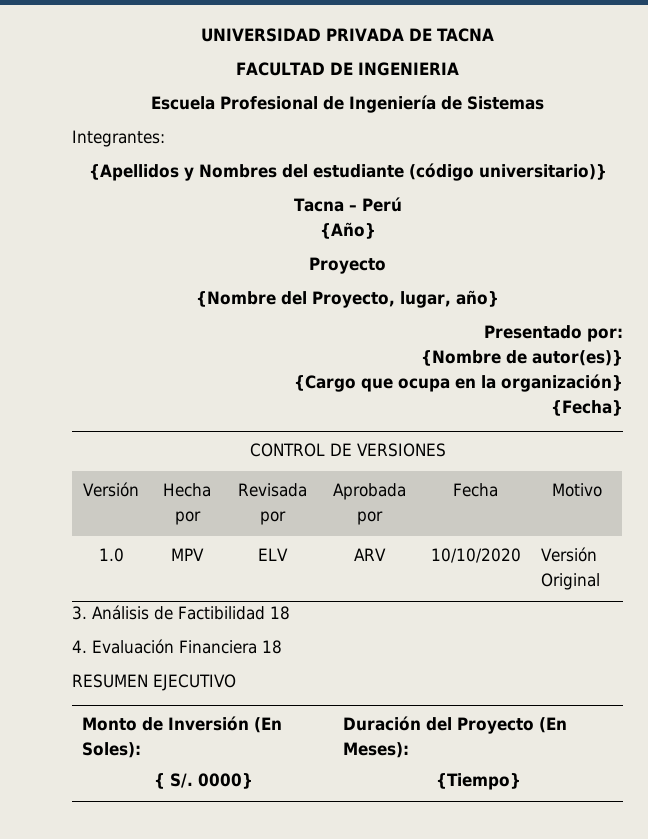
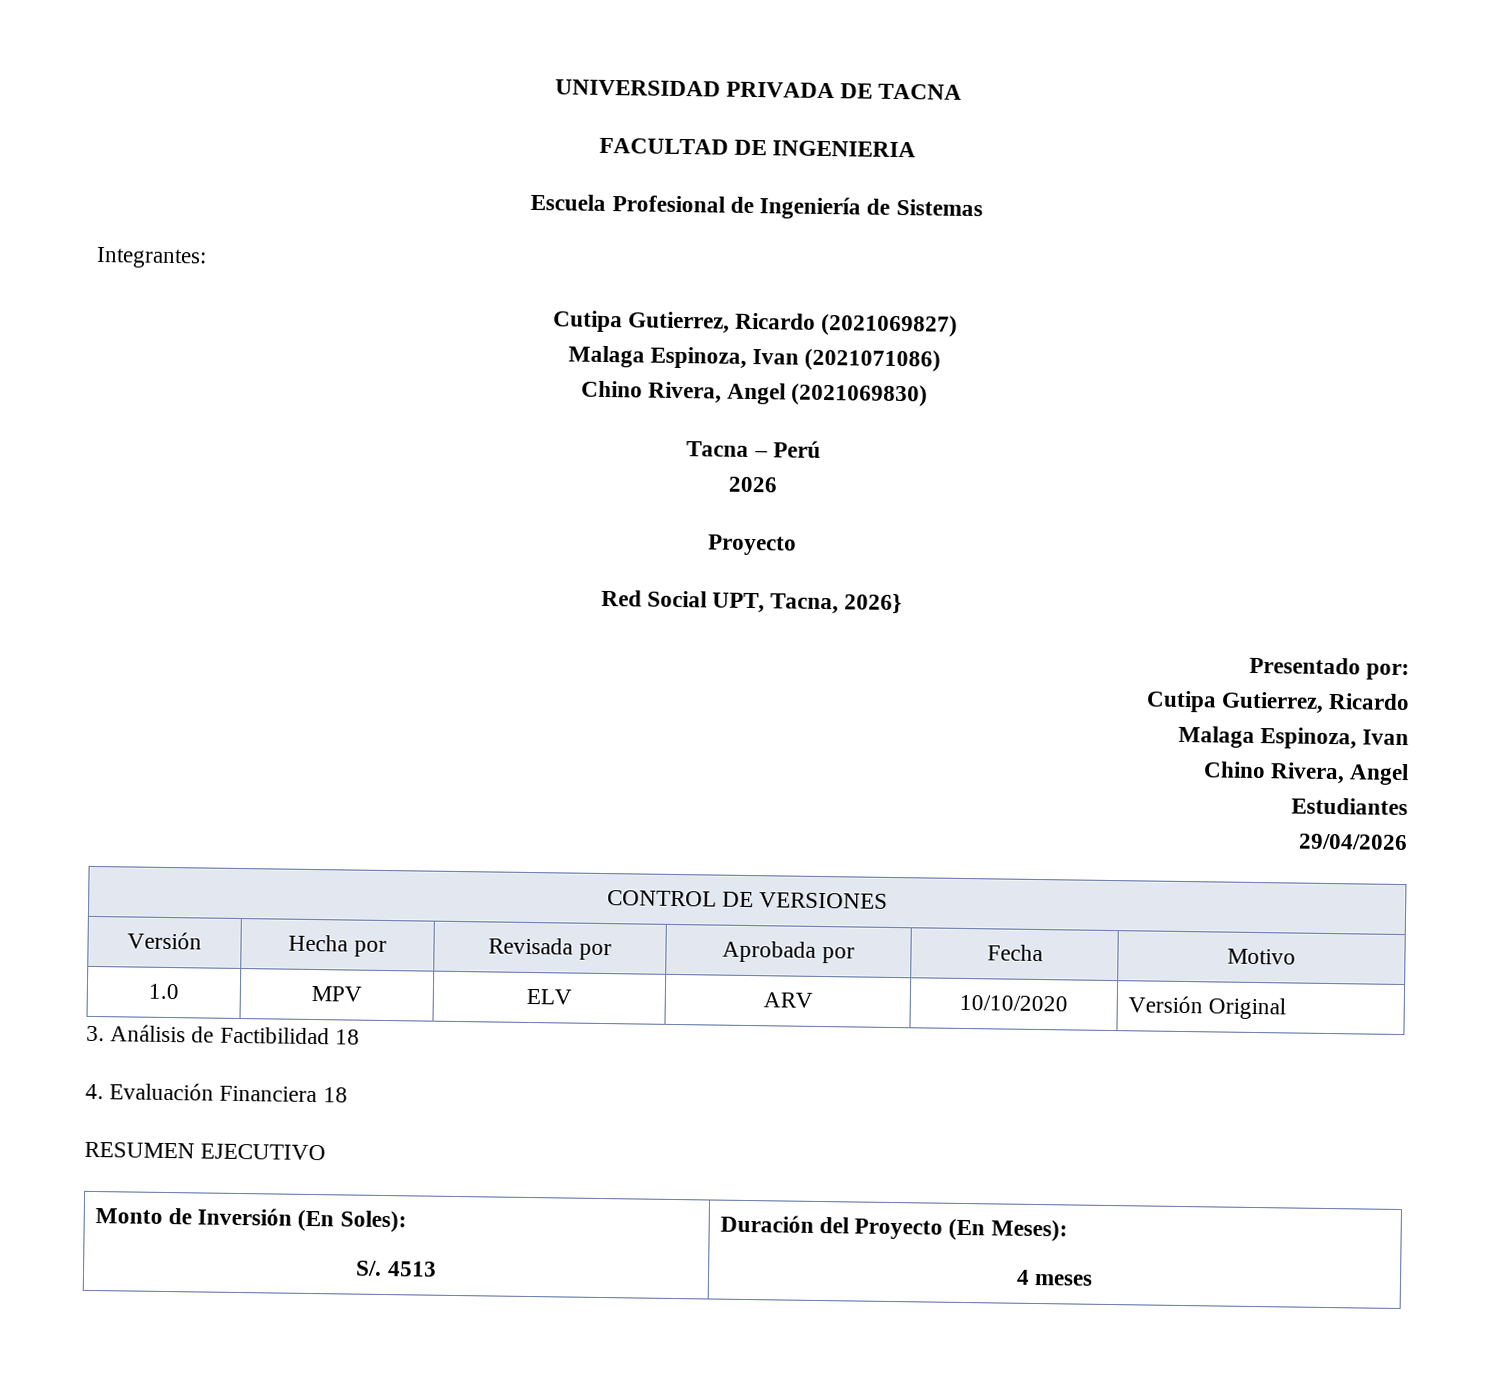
- {Apellidos y Nombres del estudiante (código universitario)}
+ Cutipa Gutierrez, Ricardo (2021069827)
+ Malaga Espinoza, Ivan (2021071086)
+ Chino Rivera, Angel (2021069830)
- {Año}
+ 2026
- {Nombre del Proyecto, lugar, año}
+ Red Social UPT, Tacna, 2026}
  Presentado por:
- {Nombre de autor(es)}
- {Cargo que ocupa en la organización}
- {Fecha}
+ Cutipa Gutierrez, Ricardo
+ Malaga Espinoza, Ivan
+ Chino Rivera, Angel
+ Estudiantes
+ 29/04/2026
  Monto de Inversión (En Soles):
- { S/. 0000} | Duración del Proyecto (En Meses):
- {Tiempo}
+ S/. 4513 | Duración del Proyecto (En Meses):
+ 4 meses

